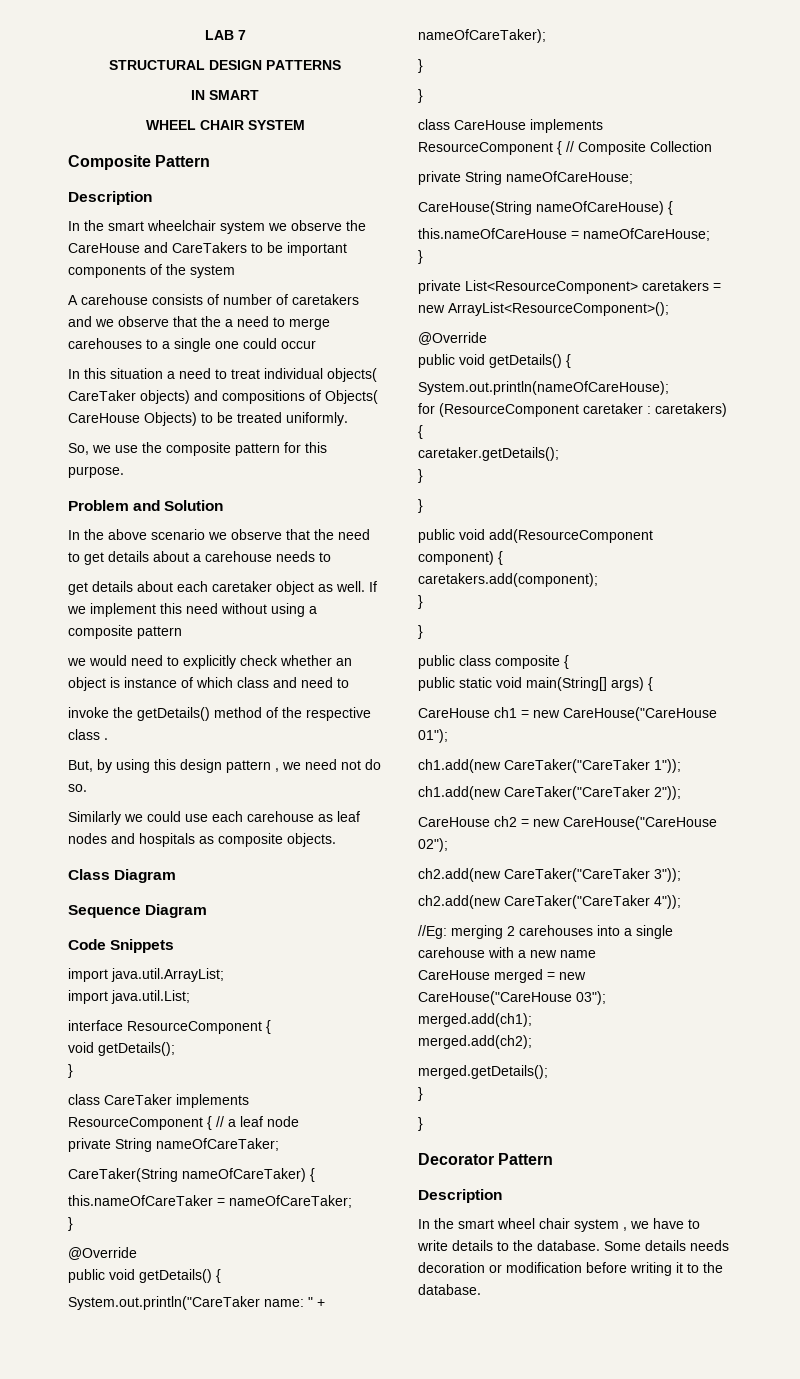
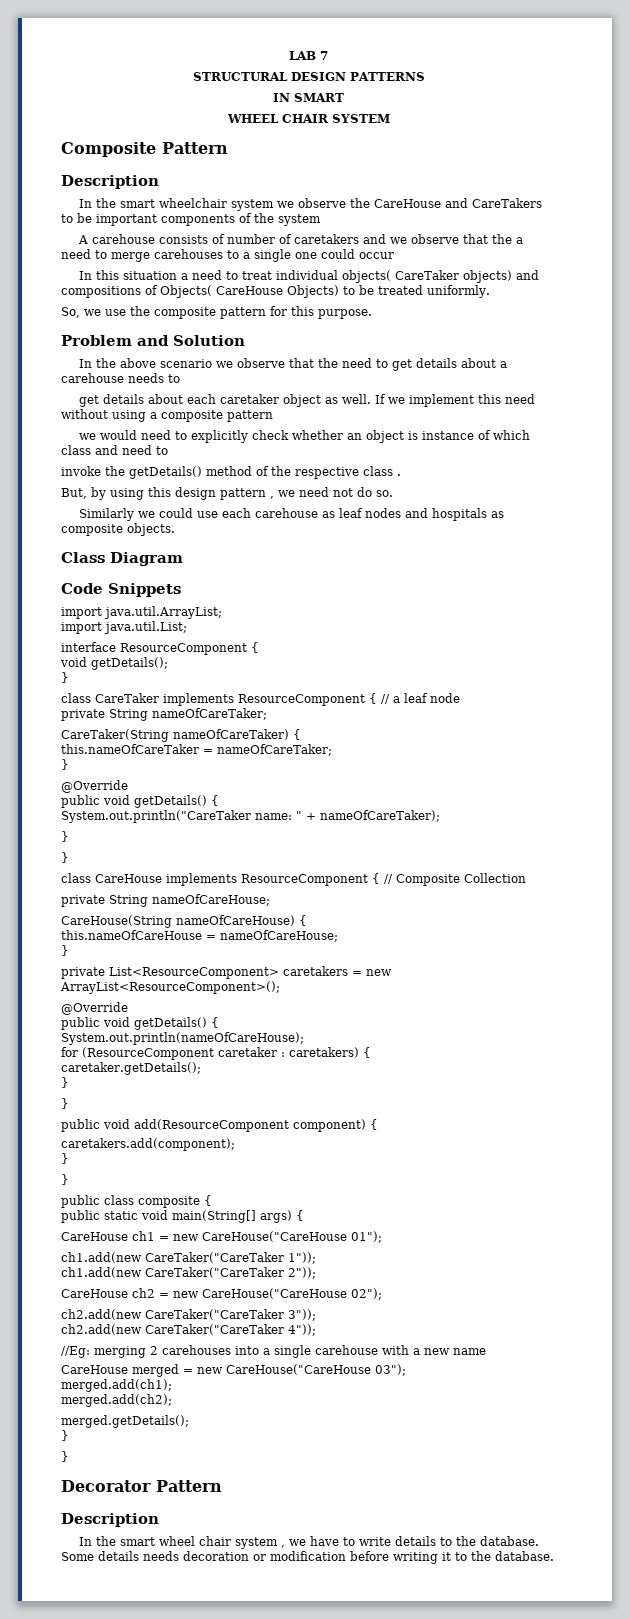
- Sequence Diagram

